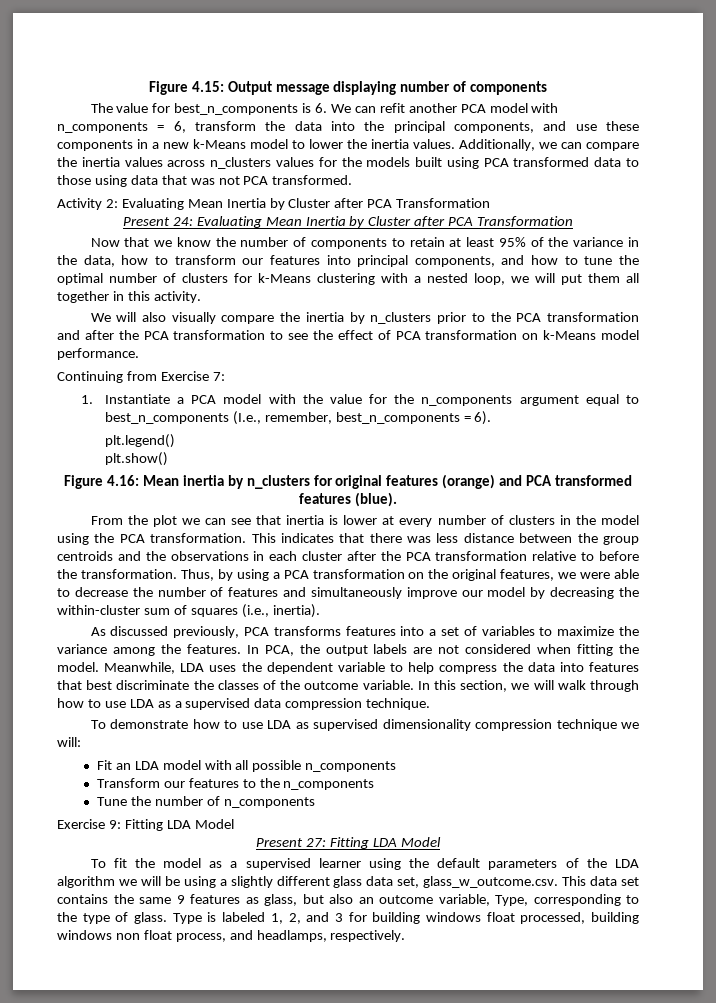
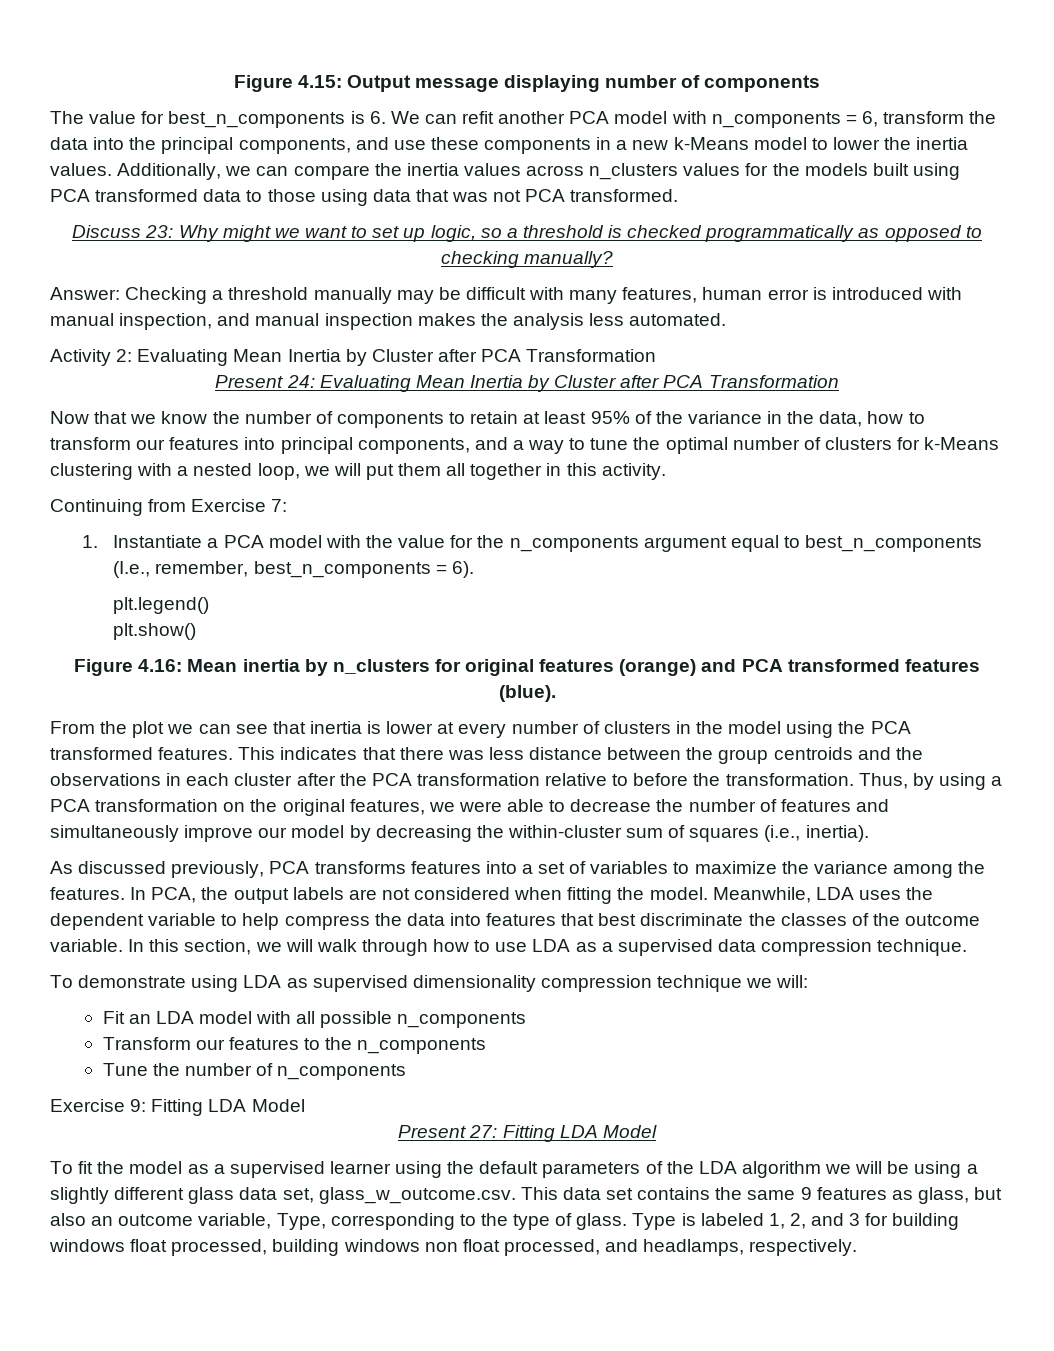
+ Discuss 23: Why might we want to set up logic, so a threshold is checked programmatically as opposed to checking manually?
+ Answer: Checking a threshold manually may be difficult with many features, human error is introduced with manual inspection, and manual inspection makes the analysis less automated.
- Now that we know the number of components to retain at least 95% of the variance in the data, how to transform our features into principal components, and how to tune the optimal number of clusters for k-Means clustering with a nested loop, we will put them all together in this activity.
+ Now that we know the number of components to retain at least 95% of the variance in the data, how to transform our features into principal components, and a way to tune the optimal number of clusters for k-Means clustering with a nested loop, we will put them all together in this activity.
- We will also visually compare the inertia by n_clusters prior to the PCA transformation and after the PCA transformation to see the effect of PCA transformation on k-Means model performance.
- From the plot we can see that inertia is lower at every number of clusters in the model using the PCA transformation.
+ From the plot we can see that inertia is lower at every number of clusters in the model using the PCA transformed features.
- To demonstrate how to use LDA as supervised dimensionality compression technique we will:
+ To demonstrate using LDA as supervised dimensionality compression technique we will:
- Type is labeled 1, 2, and 3 for building windows float processed, building windows non float process, and headlamps, respectively.
+ Type is labeled 1, 2, and 3 for building windows float processed, building windows non float processed, and headlamps, respectively.

